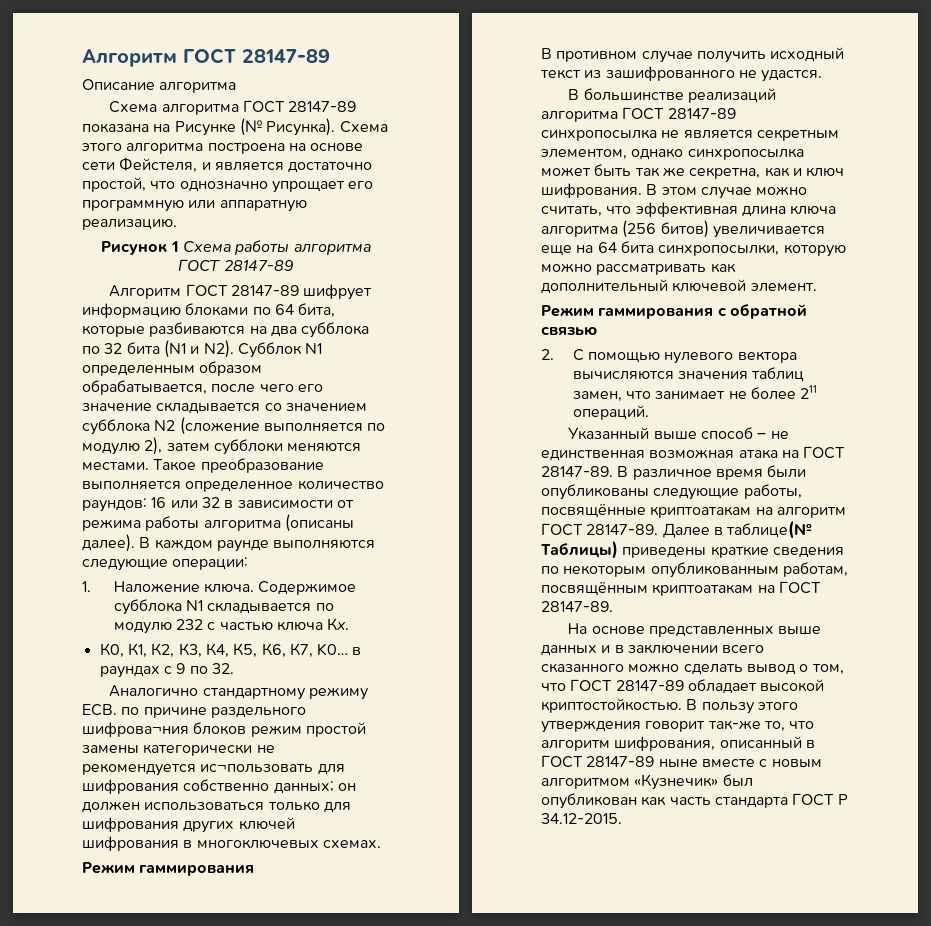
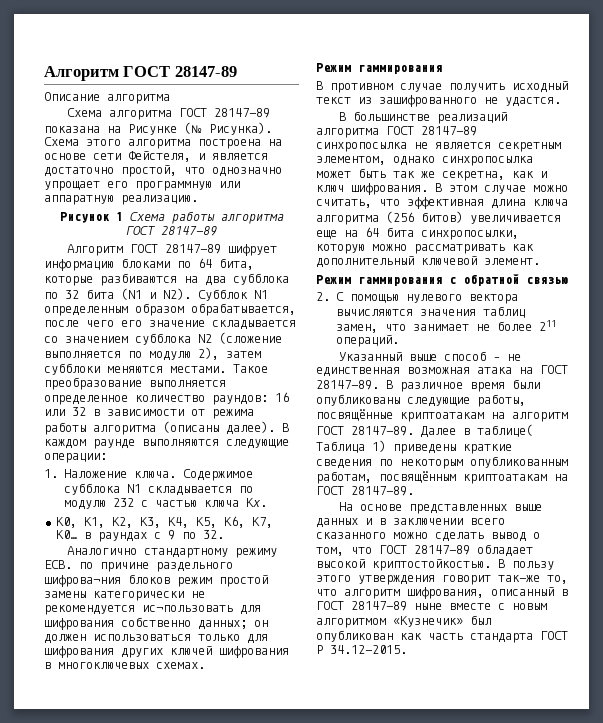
- Далее в таблице(№ Таблицы) приведены краткие сведения по некоторым опубликованным работам, посвящённым криптоатакам на ГОСТ 28147-89.
+ Далее в таблице( Таблица 1) приведены краткие сведения по некоторым опубликованным работам, посвящённым криптоатакам на ГОСТ 28147-89.

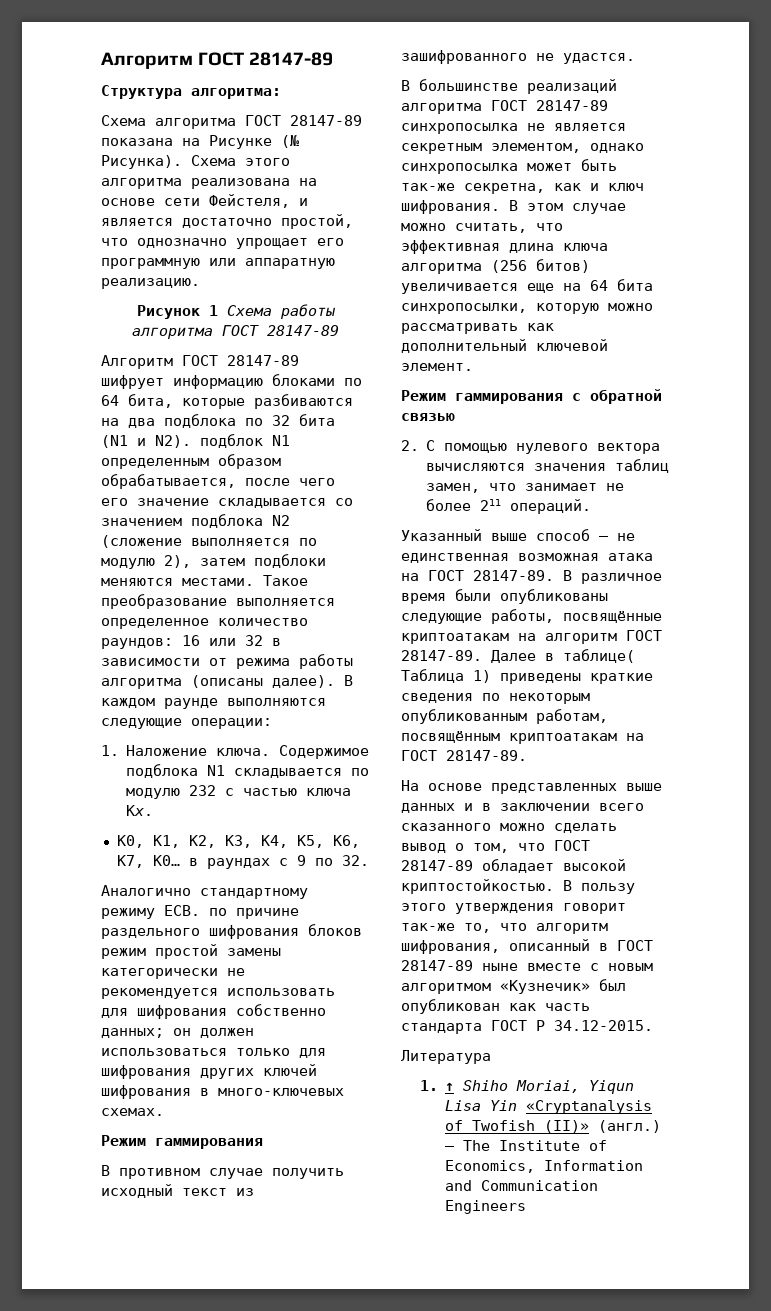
- Описание алгоритма
+ Структура алгоритма:
- Схема этого алгоритма построена на основе сети Фейстеля, и является достаточно простой, что однозначно упрощает его программную или аппаратную реализацию.
+ Схема этого алгоритма реализована на основе сети Фейстеля, и является достаточно простой, что однозначно упрощает его программную или аппаратную реализацию.
- Алгоритм ГОСТ 28147-89 шифрует информацию блоками по 64 бита, которые разбиваются на два субблока по 32 бита (N1 и N2). Субблок N1 определенным образом обрабатывается, после чего его значение складывается со значением субблока N2 (сложение выполняется по модулю 2), затем субблоки меняются местами.
+ Алгоритм ГОСТ 28147-89 шифрует информацию блоками по 64 бита, которые разбиваются на два подблока по 32 бита (N1 и N2). подблок N1 определенным образом обрабатывается, после чего его значение складывается со значением подблока N2 (сложение выполняется по модулю 2), затем подблоки меняются местами.
- Содержимое субблока N1 складывается по модулю 232 с частью ключа Кx.
+ Содержимое подблока N1 складывается по модулю 232 с частью ключа Кx.
- Аналогично стандартному режиму ЕСВ. по причине раздельного шифрова¬ния блоков режим простой замены категорически не рекомендуется ис¬пользовать для шифрования собственно данных; он должен использоваться только для шифрования других ключей шифрования в многоключевых схемах.
+ Аналогично стандартному режиму ЕСВ. по причине раздельного шифрования блоков режим простой замены категорически не рекомендуется использовать для шифрования собственно данных; он должен использоваться только для шифрования других ключей шифрования в много-ключевых схемах.
- В большинстве реализаций алгоритма ГОСТ 28147-89 синхропосылка не является секретным элементом, однако синхропосылка может быть так же секретна, как и ключ шифрования.
+ В большинстве реализаций алгоритма ГОСТ 28147-89 синхропосылка не является секретным элементом, однако синхропосылка может быть так-же секретна, как и ключ шифрования.
+ Литература
+ 1. ↑ Shiho Moriai, Yiqun Lisa Yin «Cryptanalysis of Twofish (II)» (англ.) — The Institute of Economics, Information and Communication Engineers

